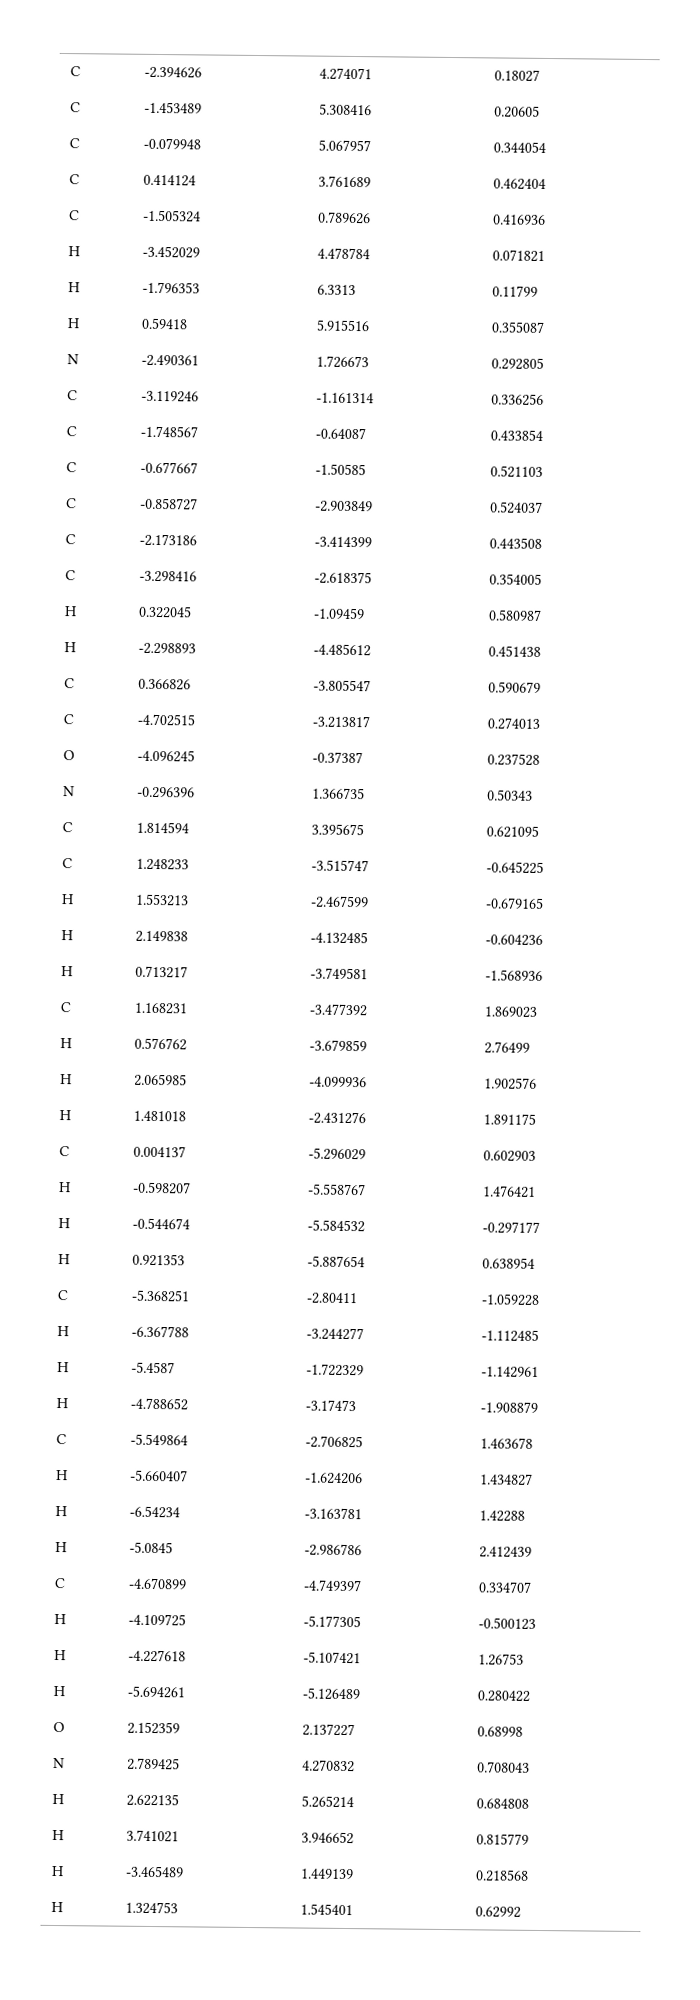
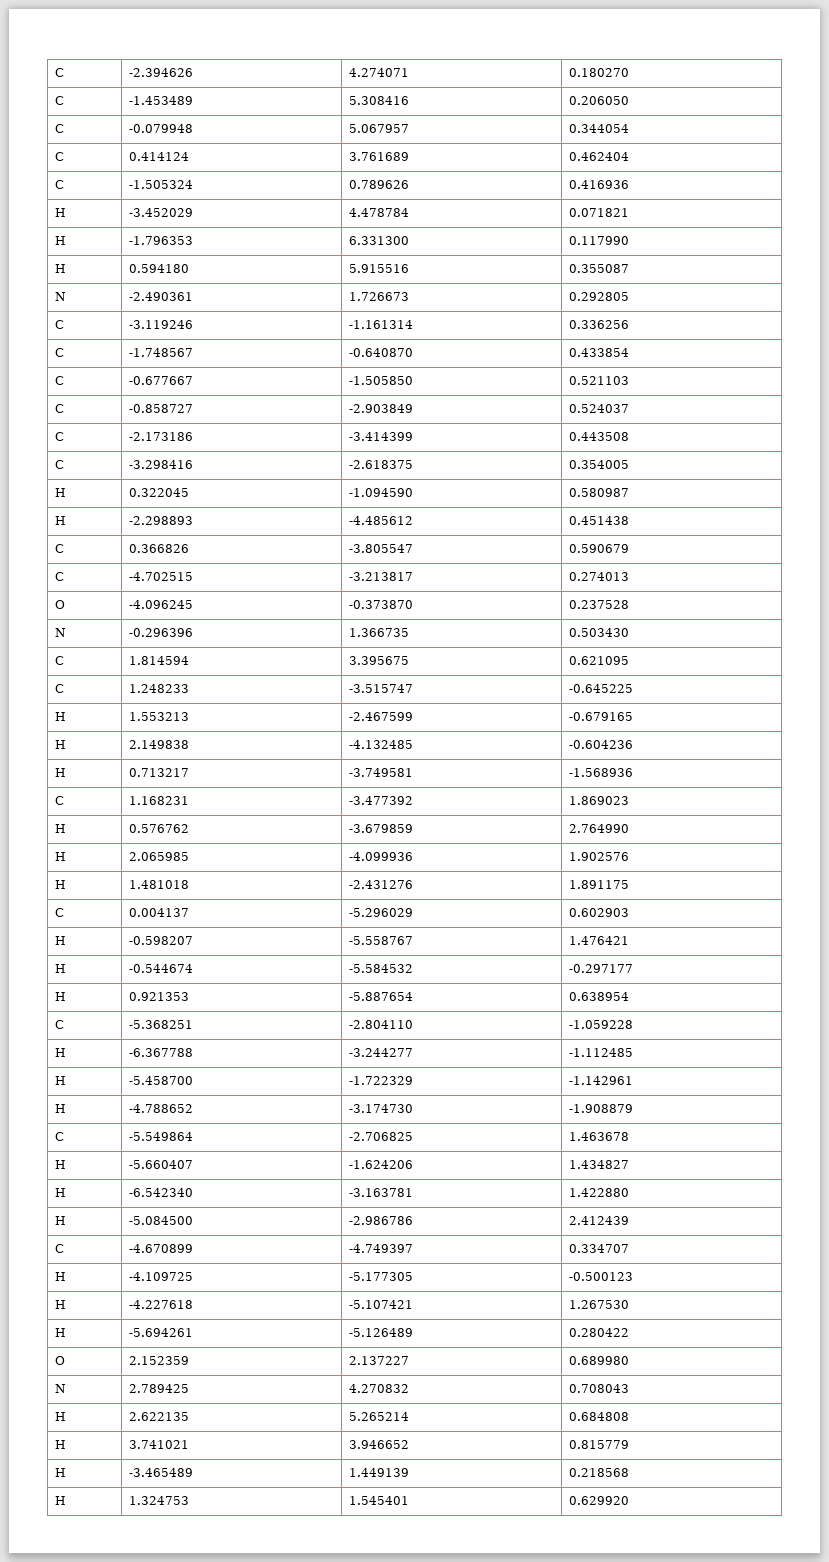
- C | -2.394626 | 4.274071 | 0.18027
+ C | -2.394626 | 4.274071 | 0.180270
- C | -1.453489 | 5.308416 | 0.20605
+ C | -1.453489 | 5.308416 | 0.206050
- H | -1.796353 | 6.3313 | 0.11799
- H | 0.59418 | 5.915516 | 0.355087
+ H | -1.796353 | 6.331300 | 0.117990
+ H | 0.594180 | 5.915516 | 0.355087
- C | -1.748567 | -0.64087 | 0.433854
+ C | -1.748567 | -0.640870 | 0.433854
- C | -0.677667 | -1.50585 | 0.521103
+ C | -0.677667 | -1.505850 | 0.521103
- H | 0.322045 | -1.09459 | 0.580987
+ H | 0.322045 | -1.094590 | 0.580987
- O | -4.096245 | -0.37387 | 0.237528
+ O | -4.096245 | -0.373870 | 0.237528
- N | -0.296396 | 1.366735 | 0.50343
+ N | -0.296396 | 1.366735 | 0.503430
- H | 0.576762 | -3.679859 | 2.76499
+ H | 0.576762 | -3.679859 | 2.764990
- C | -5.368251 | -2.80411 | -1.059228
+ C | -5.368251 | -2.804110 | -1.059228
- H | -5.4587 | -1.722329 | -1.142961
+ H | -5.458700 | -1.722329 | -1.142961
- H | -4.788652 | -3.17473 | -1.908879
+ H | -4.788652 | -3.174730 | -1.908879
- H | -6.54234 | -3.163781 | 1.42288
- H | -5.0845 | -2.986786 | 2.412439
+ H | -6.542340 | -3.163781 | 1.422880
+ H | -5.084500 | -2.986786 | 2.412439
- H | -4.227618 | -5.107421 | 1.26753
+ H | -4.227618 | -5.107421 | 1.267530
- O | 2.152359 | 2.137227 | 0.68998
+ O | 2.152359 | 2.137227 | 0.689980
- H | 1.324753 | 1.545401 | 0.62992
+ H | 1.324753 | 1.545401 | 0.629920

